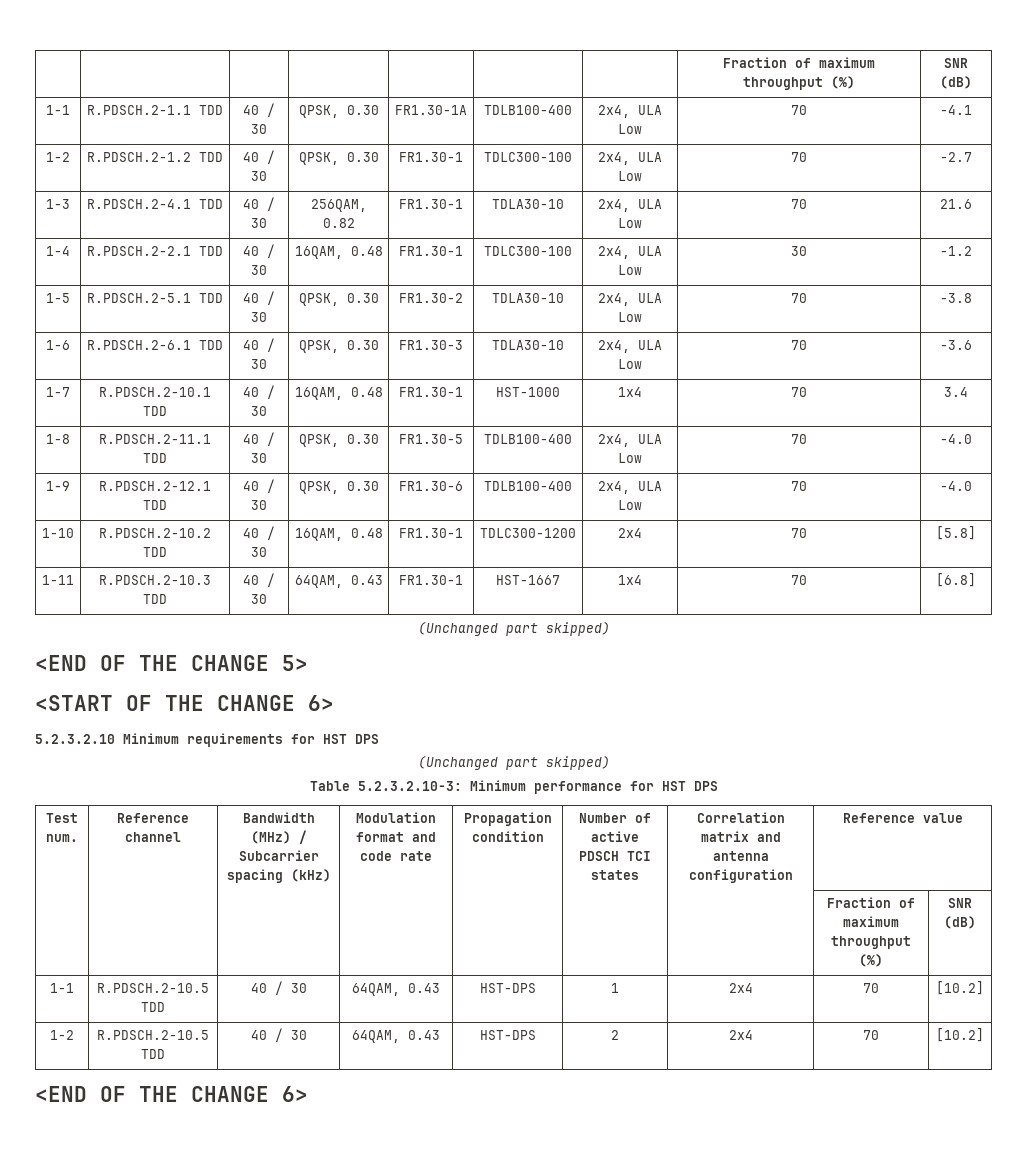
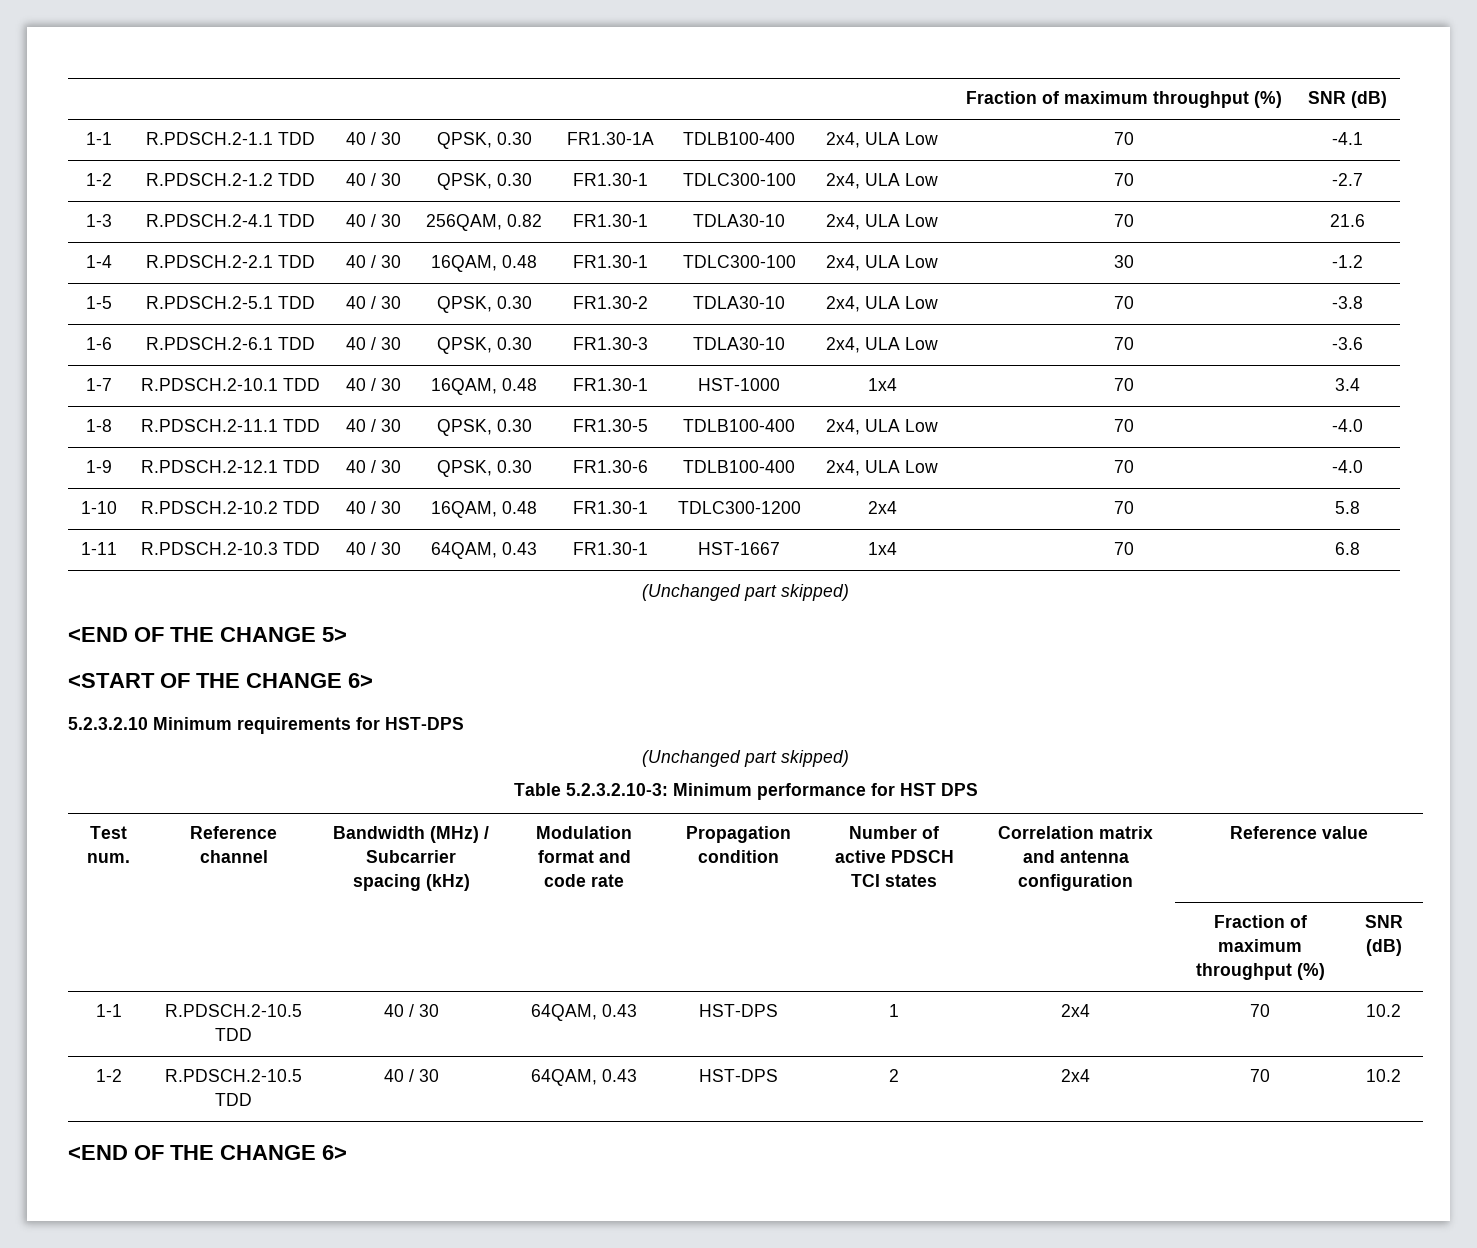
- 1-10 | R.PDSCH.2-10.2 TDD | 40 / 30 | 16QAM, 0.48 | FR1.30-1 | TDLC300-1200 | 2x4 | 70 | [5.8]
+ 1-10 | R.PDSCH.2-10.2 TDD | 40 / 30 | 16QAM, 0.48 | FR1.30-1 | TDLC300-1200 | 2x4 | 70 | 5.8
- 1-11 | R.PDSCH.2-10.3 TDD | 40 / 30 | 64QAM, 0.43 | FR1.30-1 | HST-1667 | 1x4 | 70 | [6.8]
+ 1-11 | R.PDSCH.2-10.3 TDD | 40 / 30 | 64QAM, 0.43 | FR1.30-1 | HST-1667 | 1x4 | 70 | 6.8
- 5.2.3.2.10 Minimum requirements for HST DPS
+ 5.2.3.2.10 Minimum requirements for HST-DPS
- 1-1 | R.PDSCH.2-10.5 TDD | 40 / 30 | 64QAM, 0.43 | HST-DPS | 1 | 2x4 | 70 | [10.2]
+ 1-1 | R.PDSCH.2-10.5 TDD | 40 / 30 | 64QAM, 0.43 | HST-DPS | 1 | 2x4 | 70 | 10.2
- 1-2 | R.PDSCH.2-10.5 TDD | 40 / 30 | 64QAM, 0.43 | HST-DPS | 2 | 2x4 | 70 | [10.2]
+ 1-2 | R.PDSCH.2-10.5 TDD | 40 / 30 | 64QAM, 0.43 | HST-DPS | 2 | 2x4 | 70 | 10.2

